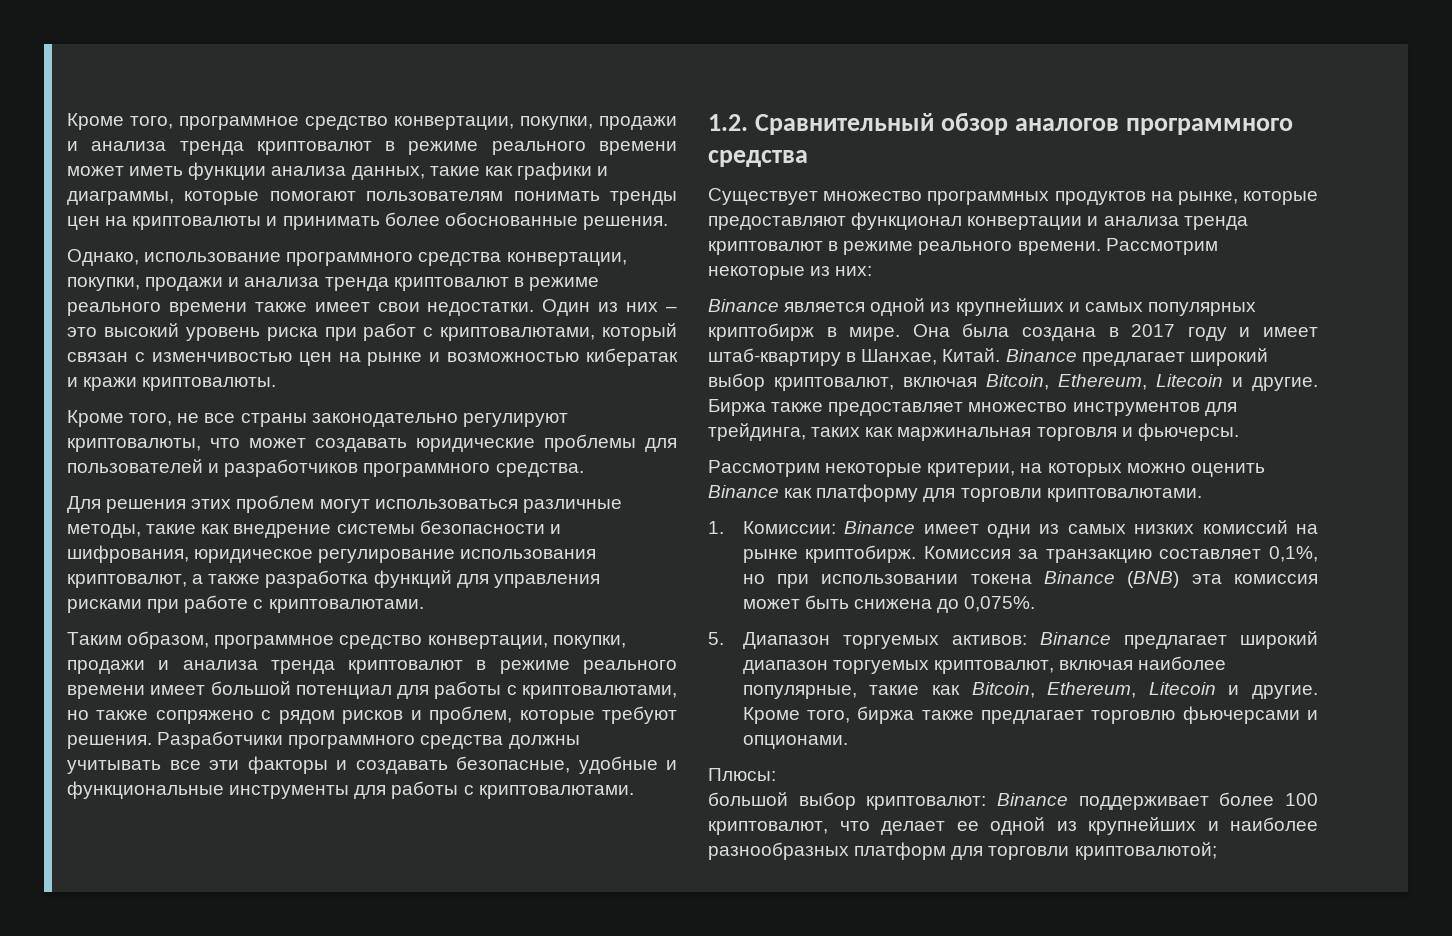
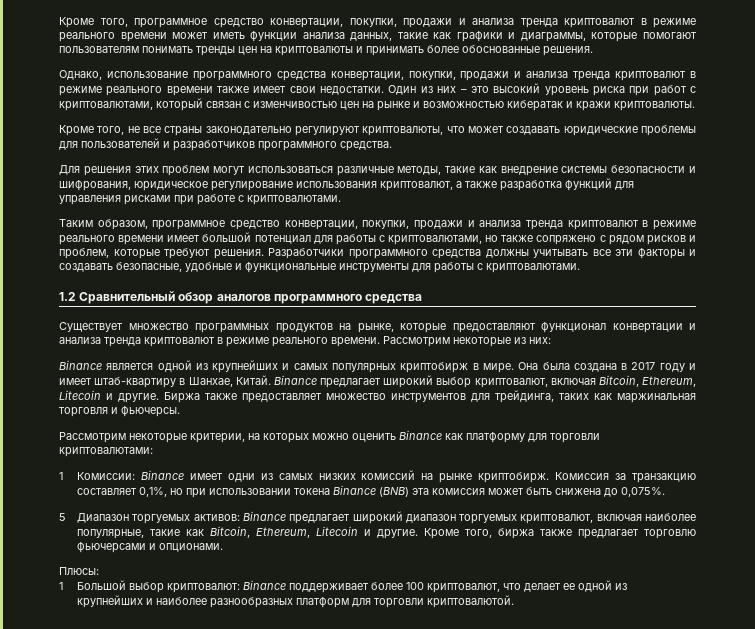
- 1.2. Сравнительный обзор аналогов программного средства
+ 1.2 Сравнительный обзор аналогов программного средства
- Рассмотрим некоторые критерии, на которых можно оценить Binance как платформу для торговли криптовалютами.
- 1. Комиссии: Binance имеет одни из самых низких комиссий на рынке криптобирж.
+ Рассмотрим некоторые критерии, на которых можно оценить Binance как платформу для торговли криптовалютами:
+ 1 Комиссии: Binance имеет одни из самых низких комиссий на рынке криптобирж.
- 5. Диапазон торгуемых активов: Binance предлагает широкий диапазон торгуемых криптовалют, включая наиболее популярные, такие как Bitcoin, Ethereum, Litecoin и другие.
+ 5 Диапазон торгуемых активов: Binance предлагает широкий диапазон торгуемых криптовалют, включая наиболее популярные, такие как Bitcoin, Ethereum, Litecoin и другие.
- большой выбор криптовалют: Binance поддерживает более 100 криптовалют, что делает ее одной из крупнейших и наиболее разнообразных платформ для торговли криптовалютой;
+ 1 Большой выбор криптовалют: Binance поддерживает более 100 криптовалют, что делает ее одной из крупнейших и наиболее разнообразных платформ для торговли криптовалютой.

